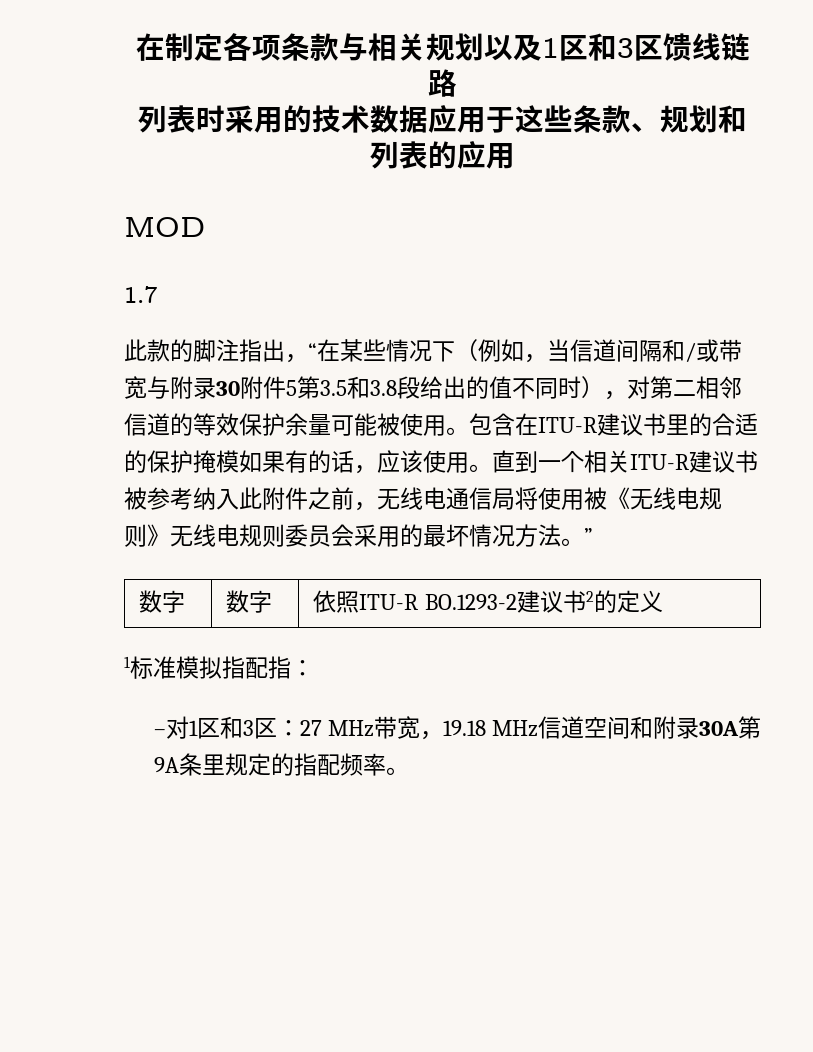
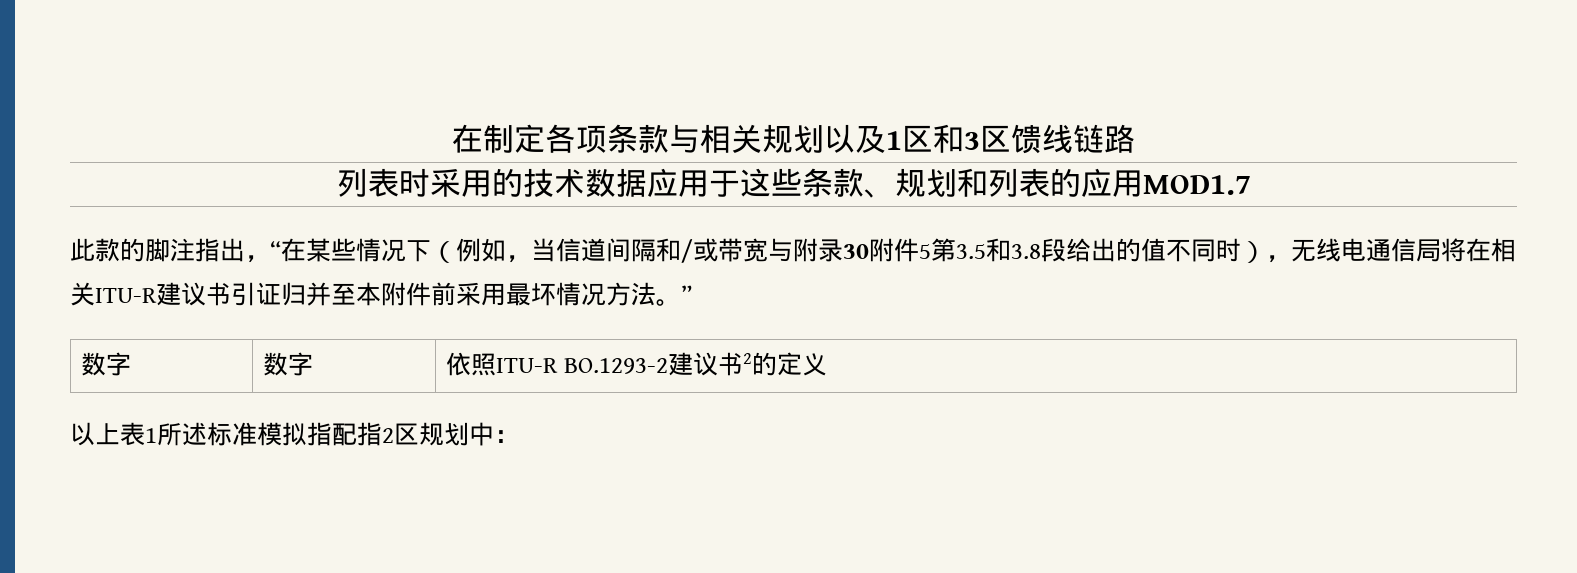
- 列表时采用的技术数据应用于这些条款、规划和列表的应用
- MOD
- 1.7
+ 列表时采用的技术数据应用于这些条款、规划和列表的应用MOD1.7
- 此款的脚注指出，“在某些情况下（例如，当信道间隔和/或带宽与附录30附件5第3.5和3.8段给出的值不同时），对第二相邻信道的等效保护余量可能被使用。包含在ITU-R建议书里的合适的保护掩模如果有的话，应该使用。直到一个相关ITU-R建议书被参考纳入此附件之前，无线电通信局将使用被《无线电规则》无线电规则委员会采用的最坏情况方法。”
+ 此款的脚注指出，“在某些情况下（例如，当信道间隔和/或带宽与附录30附件5第3.5和3.8段给出的值不同时），无线电通信局将在相关ITU-R建议书引证归并至本附件前采用最坏情况方法。”
- 1标准模拟指配指：
- –对1区和3区：27 MHz带宽，19.18 MHz信道空间和附录30A第9A条里规定的指配频率。
+ 以上表1所述标准模拟指配指2区规划中：

